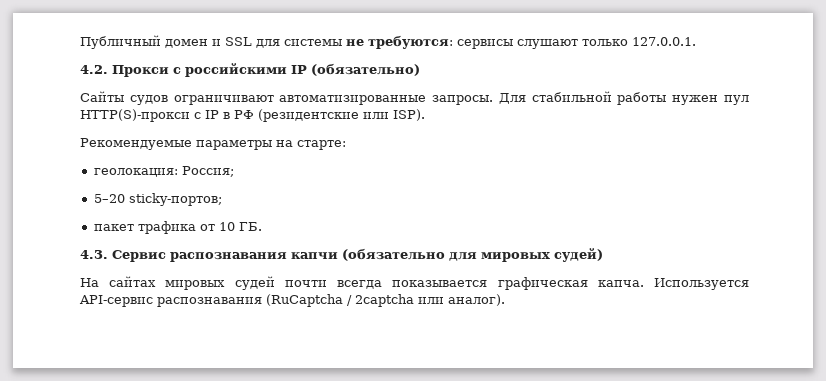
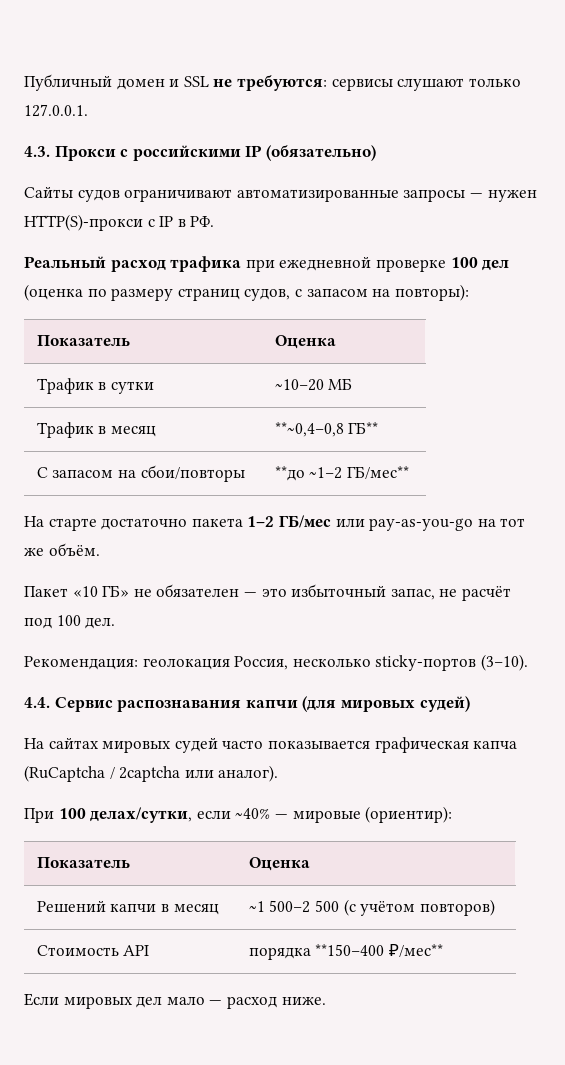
- Публичный домен и SSL для системы не требуются: сервисы слушают только 127.0.0.1.
+ Публичный домен и SSL не требуются: сервисы слушают только 127.0.0.1.
- 4.2. Прокси с российскими IP (обязательно)
+ 4.3. Прокси с российскими IP (обязательно)
- Сайты судов ограничивают автоматизированные запросы. Для стабильной работы нужен пул HTTP(S)-прокси с IP в РФ (резидентские или ISP).
- Рекомендуемые параметры на старте:
- геолокация: Россия;
- 5–20 sticky-портов;
- пакет трафика от 10 ГБ.
- 4.3. Сервис распознавания капчи (обязательно для мировых судей)
+ Сайты судов ограничивают автоматизированные запросы — нужен HTTP(S)-прокси с IP в РФ.
+ Реальный расход трафика при ежедневной проверке 100 дел (оценка по размеру страниц судов, с запасом на повторы):
+ Показатель | Оценка
+ Трафик в сутки | ~10–20 МБ
+ Трафик в месяц | **~0,4–0,8 ГБ**
+ С запасом на сбои/повторы | **до ~1–2 ГБ/мес**
+ На старте достаточно пакета 1–2 ГБ/мес или pay-as-you-go на тот же объём.
+ Пакет «10 ГБ» не обязателен — это избыточный запас, не расчёт под 100 дел.
+ Рекомендация: геолокация Россия, несколько sticky-портов (3–10).
+ 4.4. Сервис распознавания капчи (для мировых судей)
- На сайтах мировых судей почти всегда показывается графическая капча. Используется API-сервис распознавания (RuCaptcha / 2captcha или аналог).
+ На сайтах мировых судей часто показывается графическая капча (RuCaptcha / 2captcha или аналог).
+ При 100 делах/сутки, если ~40% — мировые (ориентир):
+ Показатель | Оценка
+ Решений капчи в месяц | ~1 500–2 500 (с учётом повторов)
+ Стоимость API | порядка **150–400 ₽/мес**
+ Если мировых дел мало — расход ниже.

